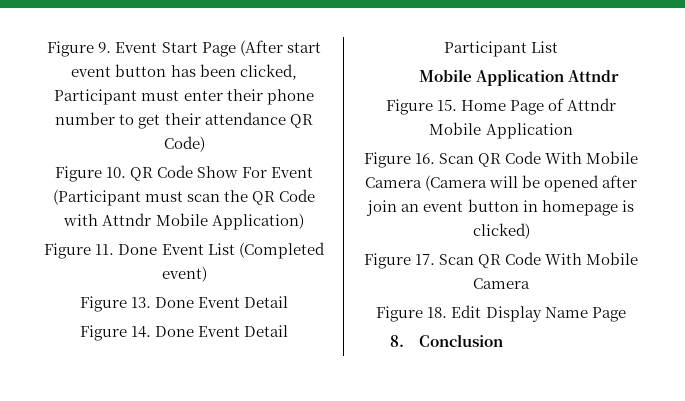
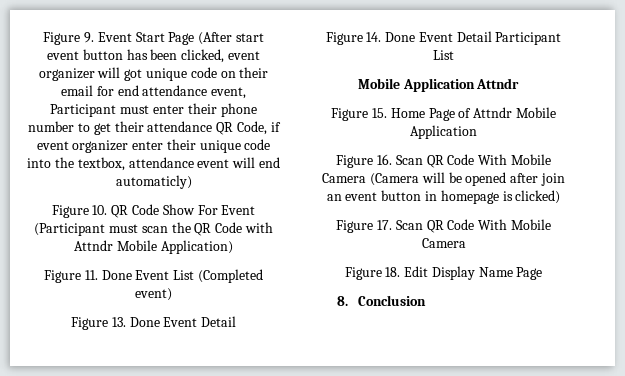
- Figure 9. Event Start Page (After start event button has been clicked, Participant must enter their phone number to get their attendance QR Code)
+ Figure 9. Event Start Page (After start event button has been clicked, event organizer will got unique code on their email for end attendance event, Participant must enter their phone number to get their attendance QR Code, if event organizer enter their unique code into the textbox, attendance event will end automaticly)

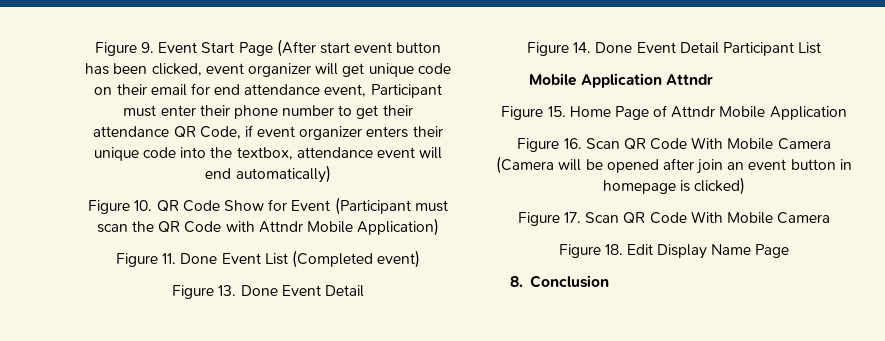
- Figure 9. Event Start Page (After start event button has been clicked, event organizer will got unique code on their email for end attendance event, Participant must enter their phone number to get their attendance QR Code, if event organizer enter their unique code into the textbox, attendance event will end automaticly)
+ Figure 9. Event Start Page (After start event button has been clicked, event organizer will get unique code on their email for end attendance event, Participant must enter their phone number to get their attendance QR Code, if event organizer enters their unique code into the textbox, attendance event will end automatically)
- Figure 10. QR Code Show For Event (Participant must scan the QR Code with Attndr Mobile Application)
+ Figure 10. QR Code Show for Event (Participant must scan the QR Code with Attndr Mobile Application)

